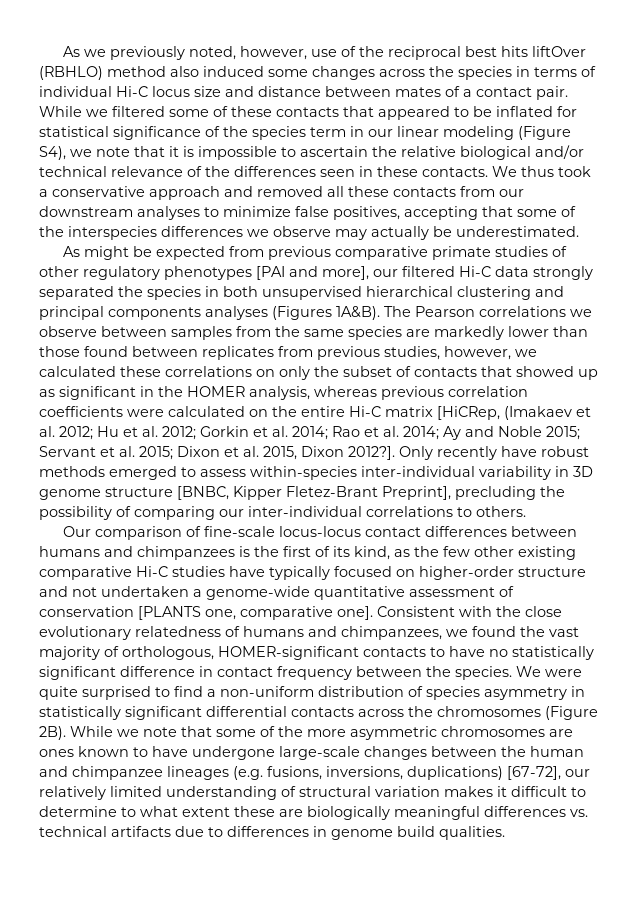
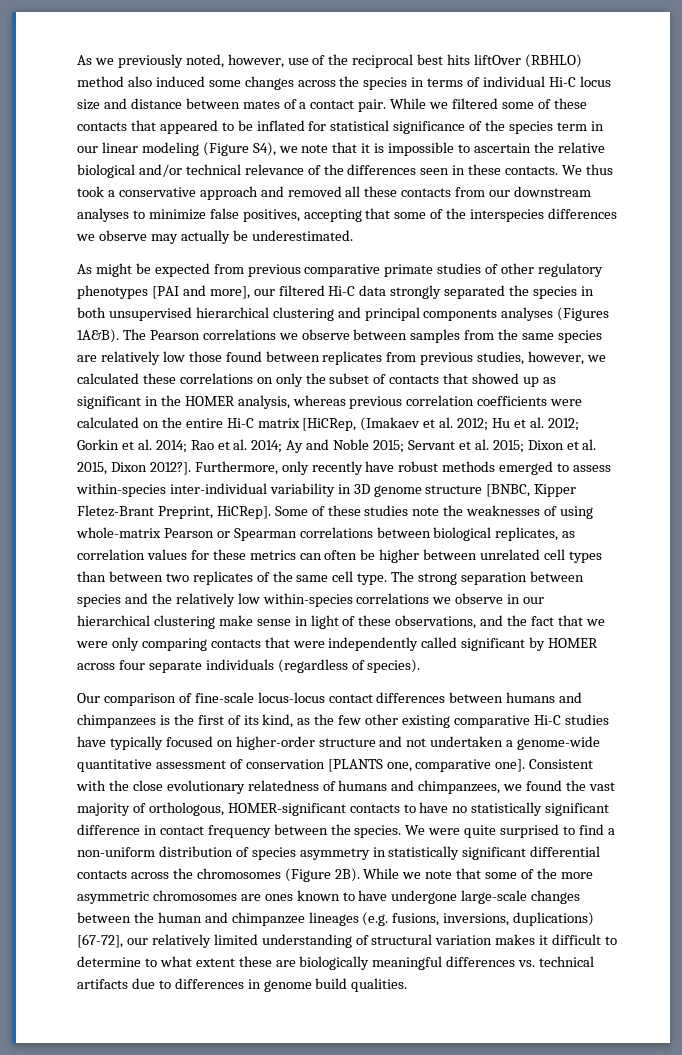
- The Pearson correlations we observe between samples from the same species are markedly lower than those found between replicates from previous studies, however, we calculated these correlations on only the subset of contacts that showed up as significant in the HOMER analysis, whereas previous correlation coefficients were calculated on the entire Hi-C matrix [HiCRep, (Imakaev et al. 2012;
+ The Pearson correlations we observe between samples from the same species are relatively low those found between replicates from previous studies, however, we calculated these correlations on only the subset of contacts that showed up as significant in the HOMER analysis, whereas previous correlation coefficients were calculated on the entire Hi-C matrix [HiCRep, (Imakaev et al. 2012;
- Only recently have robust methods emerged to assess within-species inter-individual variability in 3D genome structure [BNBC, Kipper Fletez-Brant Preprint], precluding the possibility of comparing our inter-individual correlations to others.
+ Furthermore, only recently have robust methods emerged to assess within-species inter-individual variability in 3D genome structure [BNBC, Kipper Fletez-Brant Preprint, HiCRep]. Some of these studies note the weaknesses of using whole-matrix Pearson or Spearman correlations between biological replicates, as correlation values for these metrics can often be higher between unrelated cell types than between two replicates of the same cell type. The strong separation between species and the relatively low within-species correlations we observe in our hierarchical clustering make sense in light of these observations, and the fact that we were only comparing contacts that were independently called significant by HOMER across four separate individuals (regardless of species).

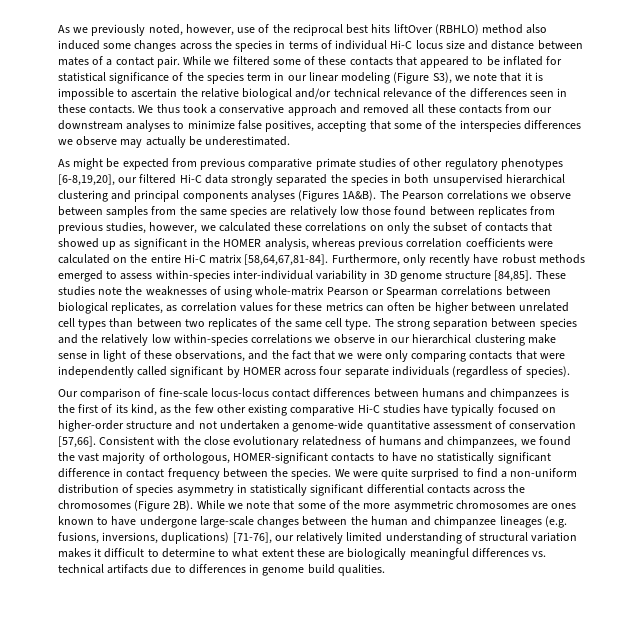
- While we filtered some of these contacts that appeared to be inflated for statistical significance of the species term in our linear modeling (Figure S4), we note that it is impossible to ascertain the relative biological and/or technical relevance of the differences seen in these contacts.
+ While we filtered some of these contacts that appeared to be inflated for statistical significance of the species term in our linear modeling (Figure S3), we note that it is impossible to ascertain the relative biological and/or technical relevance of the differences seen in these contacts.
- As might be expected from previous comparative primate studies of other regulatory phenotypes [PAI and more], our filtered Hi-C data strongly separated the species in both unsupervised hierarchical clustering and principal components analyses (Figures 1A&B).
+ As might be expected from previous comparative primate studies of other regulatory phenotypes [6-8,19,20], our filtered Hi-C data strongly separated the species in both unsupervised hierarchical clustering and principal components analyses (Figures 1A&B).
- The Pearson correlations we observe between samples from the same species are relatively low those found between replicates from previous studies, however, we calculated these correlations on only the subset of contacts that showed up as significant in the HOMER analysis, whereas previous correlation coefficients were calculated on the entire Hi-C matrix [HiCRep, (Imakaev et al. 2012; Hu et al. 2012; Gorkin et al. 2014; Rao et al. 2014; Ay and Noble 2015; Servant et al. 2015; Dixon et al. 2015, Dixon 2012?].
+ The Pearson correlations we observe between samples from the same species are relatively low those found between replicates from previous studies, however, we calculated these correlations on only the subset of contacts that showed up as significant in the HOMER analysis, whereas previous correlation coefficients were calculated on the entire Hi-C matrix [58,64,67,81-84].
- Furthermore, only recently have robust methods emerged to assess within-species inter-individual variability in 3D genome structure [BNBC, Kipper Fletez-Brant Preprint, HiCRep]. Some of these studies note the weaknesses of using whole-matrix Pearson or Spearman correlations between biological replicates, as correlation values for these metrics can often be higher between unrelated cell types than between two replicates of the same cell type.
+ Furthermore, only recently have robust methods emerged to assess within-species inter-individual variability in 3D genome structure [84,85]. These studies note the weaknesses of using whole-matrix Pearson or Spearman correlations between biological replicates, as correlation values for these metrics can often be higher between unrelated cell types than between two replicates of the same cell type.
- Our comparison of fine-scale locus-locus contact differences between humans and chimpanzees is the first of its kind, as the few other existing comparative Hi-C studies have typically focused on higher-order structure and not undertaken a genome-wide quantitative assessment of conservation [PLANTS one, comparative one].
+ Our comparison of fine-scale locus-locus contact differences between humans and chimpanzees is the first of its kind, as the few other existing comparative Hi-C studies have typically focused on higher-order structure and not undertaken a genome-wide quantitative assessment of conservation [57,66].
- While we note that some of the more asymmetric chromosomes are ones known to have undergone large-scale changes between the human and chimpanzee lineages (e.g. fusions, inversions, duplications) [67-72], our relatively limited understanding of structural variation makes it difficult to determine to what extent these are biologically meaningful differences vs. technical artifacts due to differences in genome build qualities.
+ While we note that some of the more asymmetric chromosomes are ones known to have undergone large-scale changes between the human and chimpanzee lineages (e.g. fusions, inversions, duplications) [71-76], our relatively limited understanding of structural variation makes it difficult to determine to what extent these are biologically meaningful differences vs. technical artifacts due to differences in genome build qualities.

